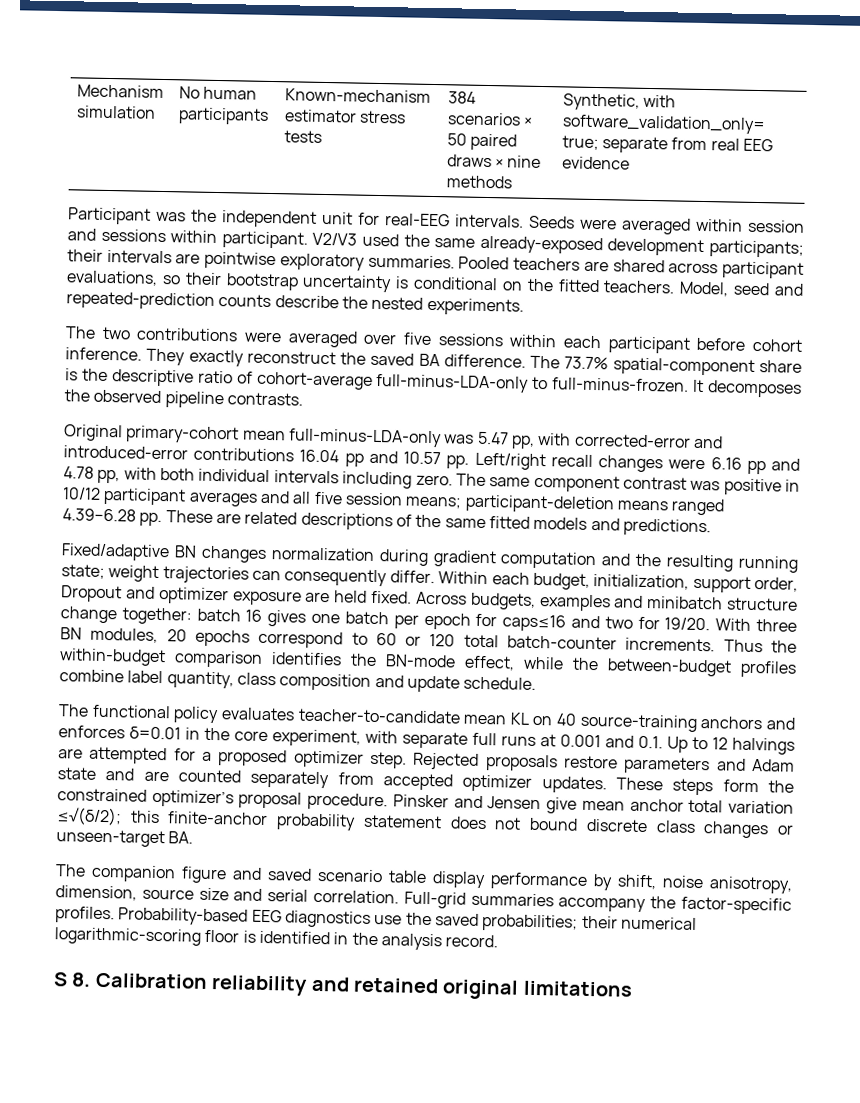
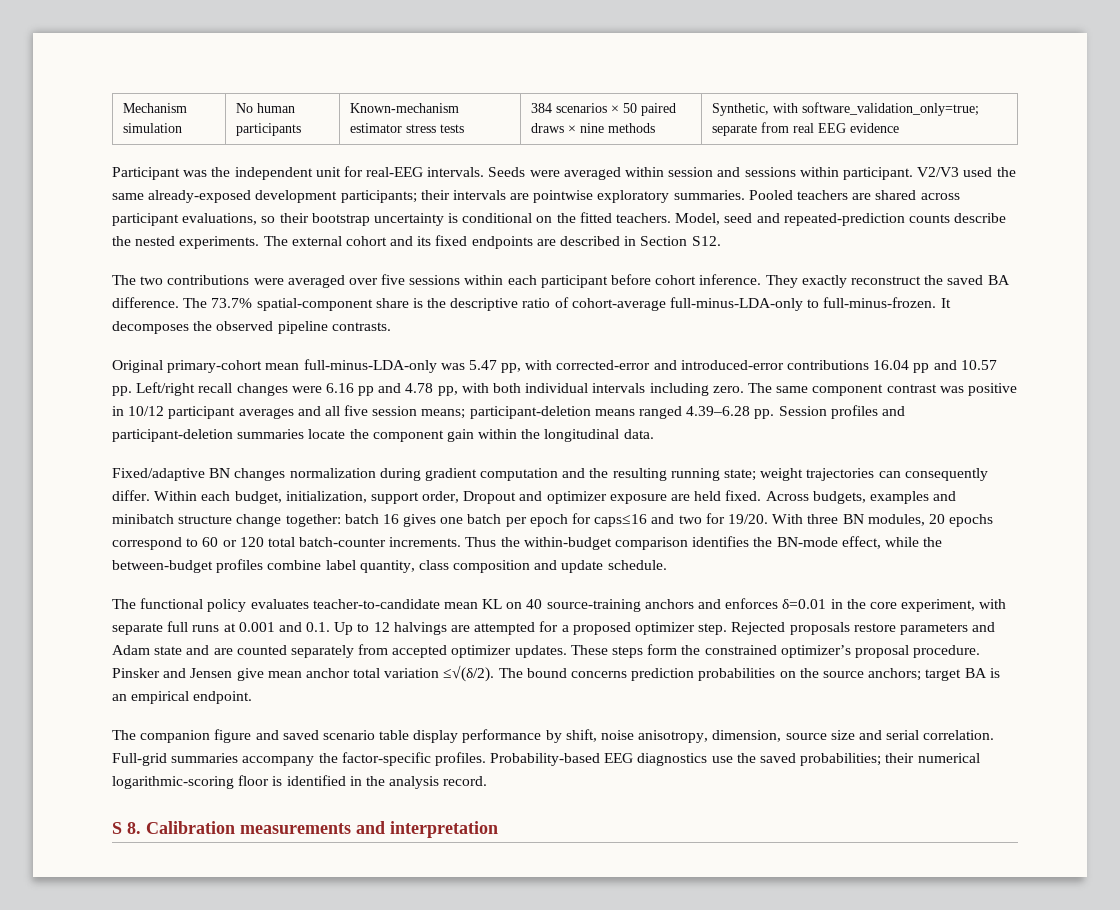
+ The external cohort and its fixed endpoints are described in Section S12.
- The same component contrast was positive in 10/12 participant averages and all five session means; participant-deletion means ranged 4.39–6.28 pp. These are related descriptions of the same fitted models and predictions.
+ The same component contrast was positive in 10/12 participant averages and all five session means; participant-deletion means ranged 4.39–6.28 pp. Session profiles and participant-deletion summaries locate the component gain within the longitudinal data.
- Pinsker and Jensen give mean anchor total variation ≤√(δ/2); this finite-anchor probability statement does not bound discrete class changes or unseen-target BA.
+ Pinsker and Jensen give mean anchor total variation ≤√(δ/2). The bound concerns prediction probabilities on the source anchors; target BA is an empirical endpoint.
- S 8. Calibration reliability and retained original limitations
+ S 8. Calibration measurements and interpretation

